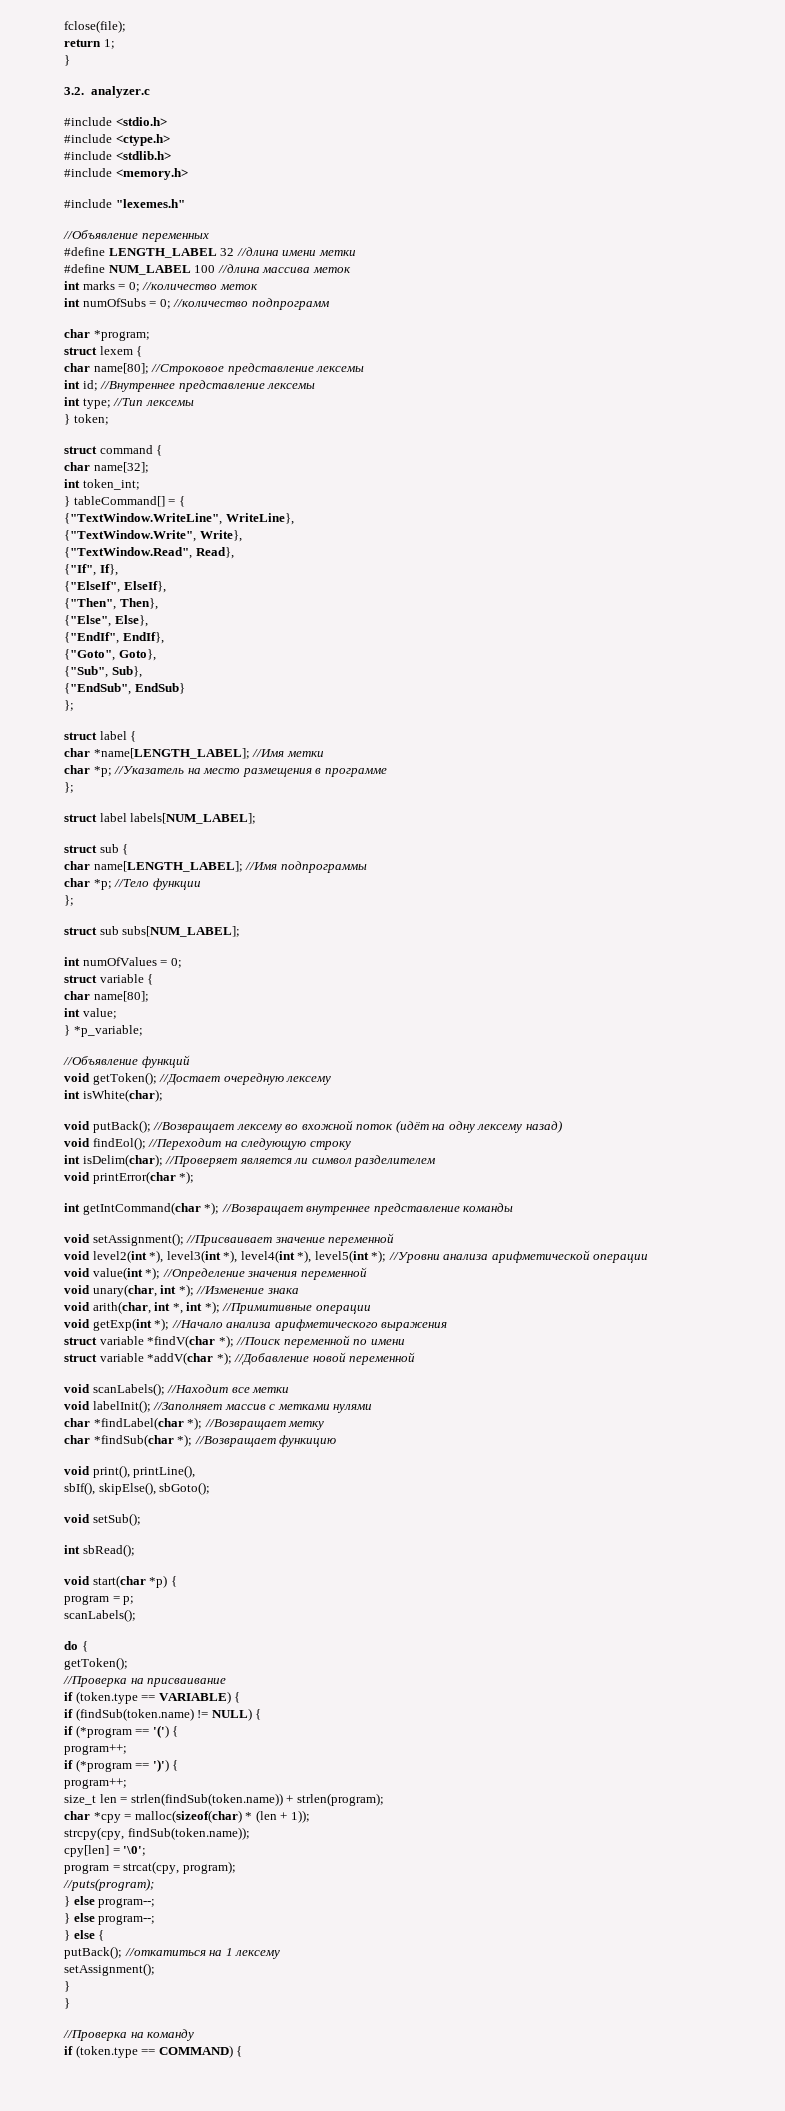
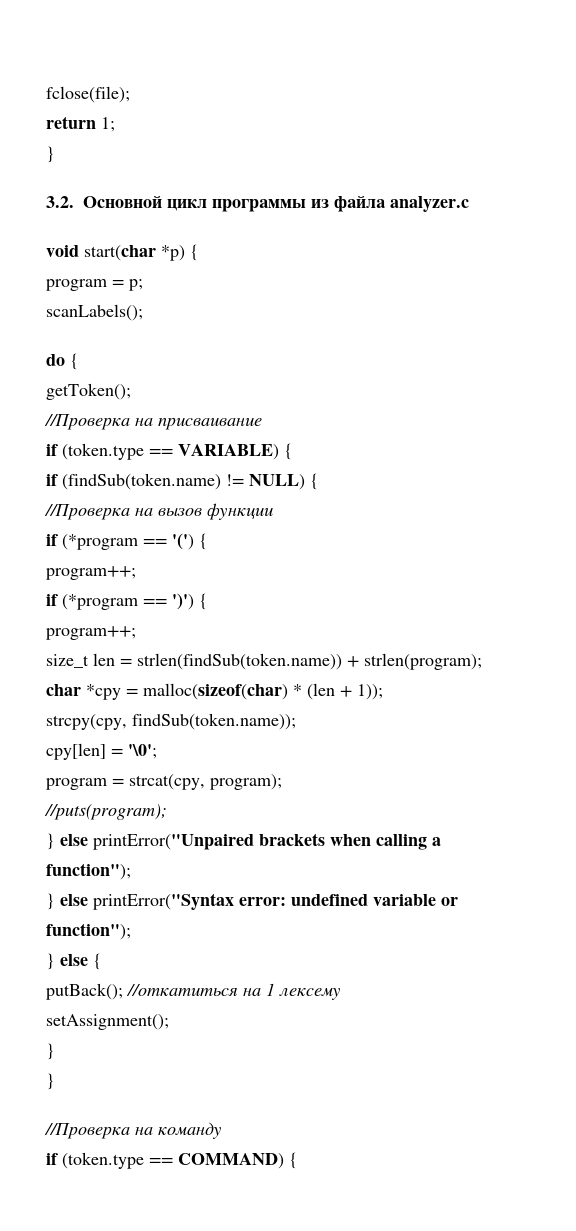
- 3.2. analyzer.c
- #include <stdio.h>
- #include <ctype.h>
- #include <stdlib.h>
- #include <memory.h>
- #include "lexemes.h"
- //Объявление переменных
- #define LENGTH_LABEL 32 //длина имени метки
- #define NUM_LABEL 100 //длина массива меток
- int marks = 0; //количество меток
- int numOfSubs = 0; //количество подпрограмм
- char *program;
- struct lexem {
- char name[80]; //Строковое представление лексемы
- int id; //Внутреннее представление лексемы
- int type; //Тип лексемы
- } token;
- struct command {
- char name[32];
- int token_int;
- } tableCommand[] = {
- {"TextWindow.WriteLine", WriteLine},
- {"TextWindow.Write", Write},
- {"TextWindow.Read", Read},
- {"If", If},
- {"ElseIf", ElseIf},
- {"Then", Then},
- {"Else", Else},
- {"EndIf", EndIf},
- {"Goto", Goto},
- {"Sub", Sub},
- {"EndSub", EndSub}
- };
- struct label {
- char *name[LENGTH_LABEL]; //Имя метки
- char *p; //Указатель на место размещения в программе
- };
- struct label labels[NUM_LABEL];
- struct sub {
- char name[LENGTH_LABEL]; //Имя подпрограммы
- char *p; //Тело функции
- };
- struct sub subs[NUM_LABEL];
- int numOfValues = 0;
- struct variable {
- char name[80];
- int value;
- } *p_variable;
- //Объявление функций
- void getToken(); //Достает очередную лексему
- int isWhite(char);
- void putBack(); //Возвращает лексему во вхожной поток (идёт на одну лексему назад)
- void findEol(); //Переходит на следующую строку
- int isDelim(char); //Проверяет является ли символ разделителем
- void printError(char *);
- int getIntCommand(char *); //Возвращает внутреннее представление команды
- void setAssignment(); //Присваивает значение переменной
- void level2(int *), level3(int *), level4(int *), level5(int *); //Уровни анализа арифметической операции
- void value(int *); //Определение значения переменной
- void unary(char, int *); //Изменение знака
- void arith(char, int *, int *); //Примитивные операции
- void getExp(int *); //Начало анализа арифметического выражения
- struct variable *findV(char *); //Поиск переменной по имени
- struct variable *addV(char *); //Добавление новой переменной
- void scanLabels(); //Находит все метки
- void labelInit(); //Заполняет массив с метками нулями
- char *findLabel(char *); //Возвращает метку
- char *findSub(char *); //Возвращает функицию
- void print(), printLine(),
- sbIf(), skipElse(), sbGoto();
- void setSub();
- int sbRead();
+ 3.2. Основной цикл программы из файла analyzer.c
+ //Проверка на вызов функции
  //puts(program);
- } else program--;
- } else program--;
+ } else printError("Unpaired brackets when calling a function");
+ } else printError("Syntax error: undefined variable or function");

